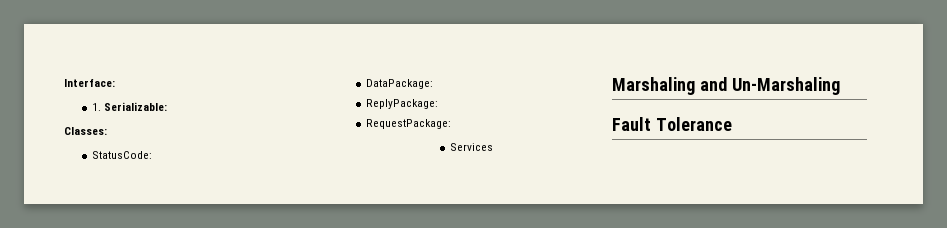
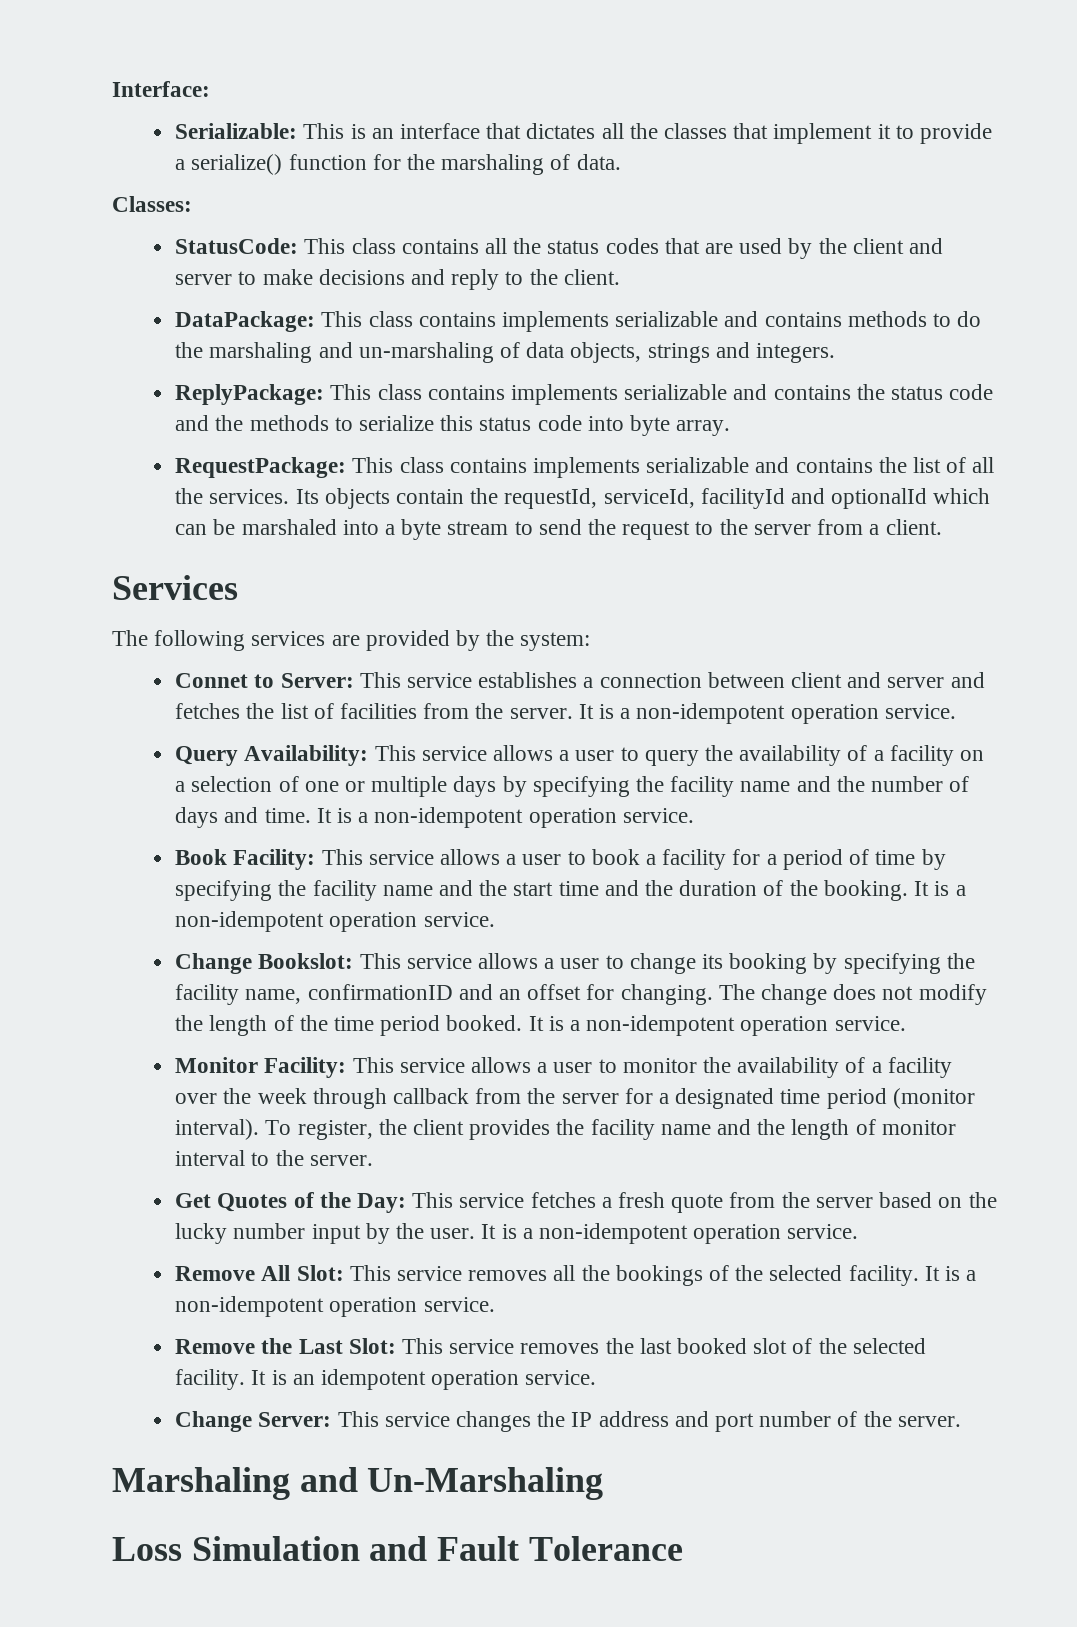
- 1. Serializable:
+ Serializable: This is an interface that dictates all the classes that implement it to provide a serialize() function for the marshaling of data.
  Classes:
- StatusCode:
- DataPackage:
- ReplyPackage:
- RequestPackage:
+ StatusCode: This class contains all the status codes that are used by the client and server to make decisions and reply to the client.
+ DataPackage: This class contains implements serializable and contains methods to do the marshaling and un-marshaling of data objects, strings and integers.
+ ReplyPackage: This class contains implements serializable and contains the status code and the methods to serialize this status code into byte array.
+ RequestPackage: This class contains implements serializable and contains the list of all the services. Its objects contain the requestId, serviceId, facilityId and optionalId which can be marshaled into a byte stream to send the request to the server from a client.
  Services
+ The following services are provided by the system:
+ Connet to Server: This service establishes a connection between client and server and fetches the list of facilities from the server. It is a non-idempotent operation service.
+ Query Availability: This service allows a user to query the availability of a facility on a selection of one or multiple days by specifying the facility name and the number of days and time. It is a non-idempotent operation service.
+ Book Facility: This service allows a user to book a facility for a period of time by specifying the facility name and the start time and the duration of the booking. It is a non-idempotent operation service.
+ Change Bookslot: This service allows a user to change its booking by specifying the facility name, confirmationID and an offset for changing. The change does not modify the length of the time period booked. It is a non-idempotent operation service.
+ Monitor Facility: This service allows a user to monitor the availability of a facility over the week through callback from the server for a designated time period (monitor interval). To register, the client provides the facility name and the length of monitor interval to the server.
+ Get Quotes of the Day: This service fetches a fresh quote from the server based on the lucky number input by the user. It is a non-idempotent operation service.
+ Remove All Slot: This service removes all the bookings of the selected facility. It is a non-idempotent operation service.
+ Remove the Last Slot: This service removes the last booked slot of the selected facility. It is an idempotent operation service.
+ Change Server: This service changes the IP address and port number of the server.
- Fault Tolerance
+ Loss Simulation and Fault Tolerance

